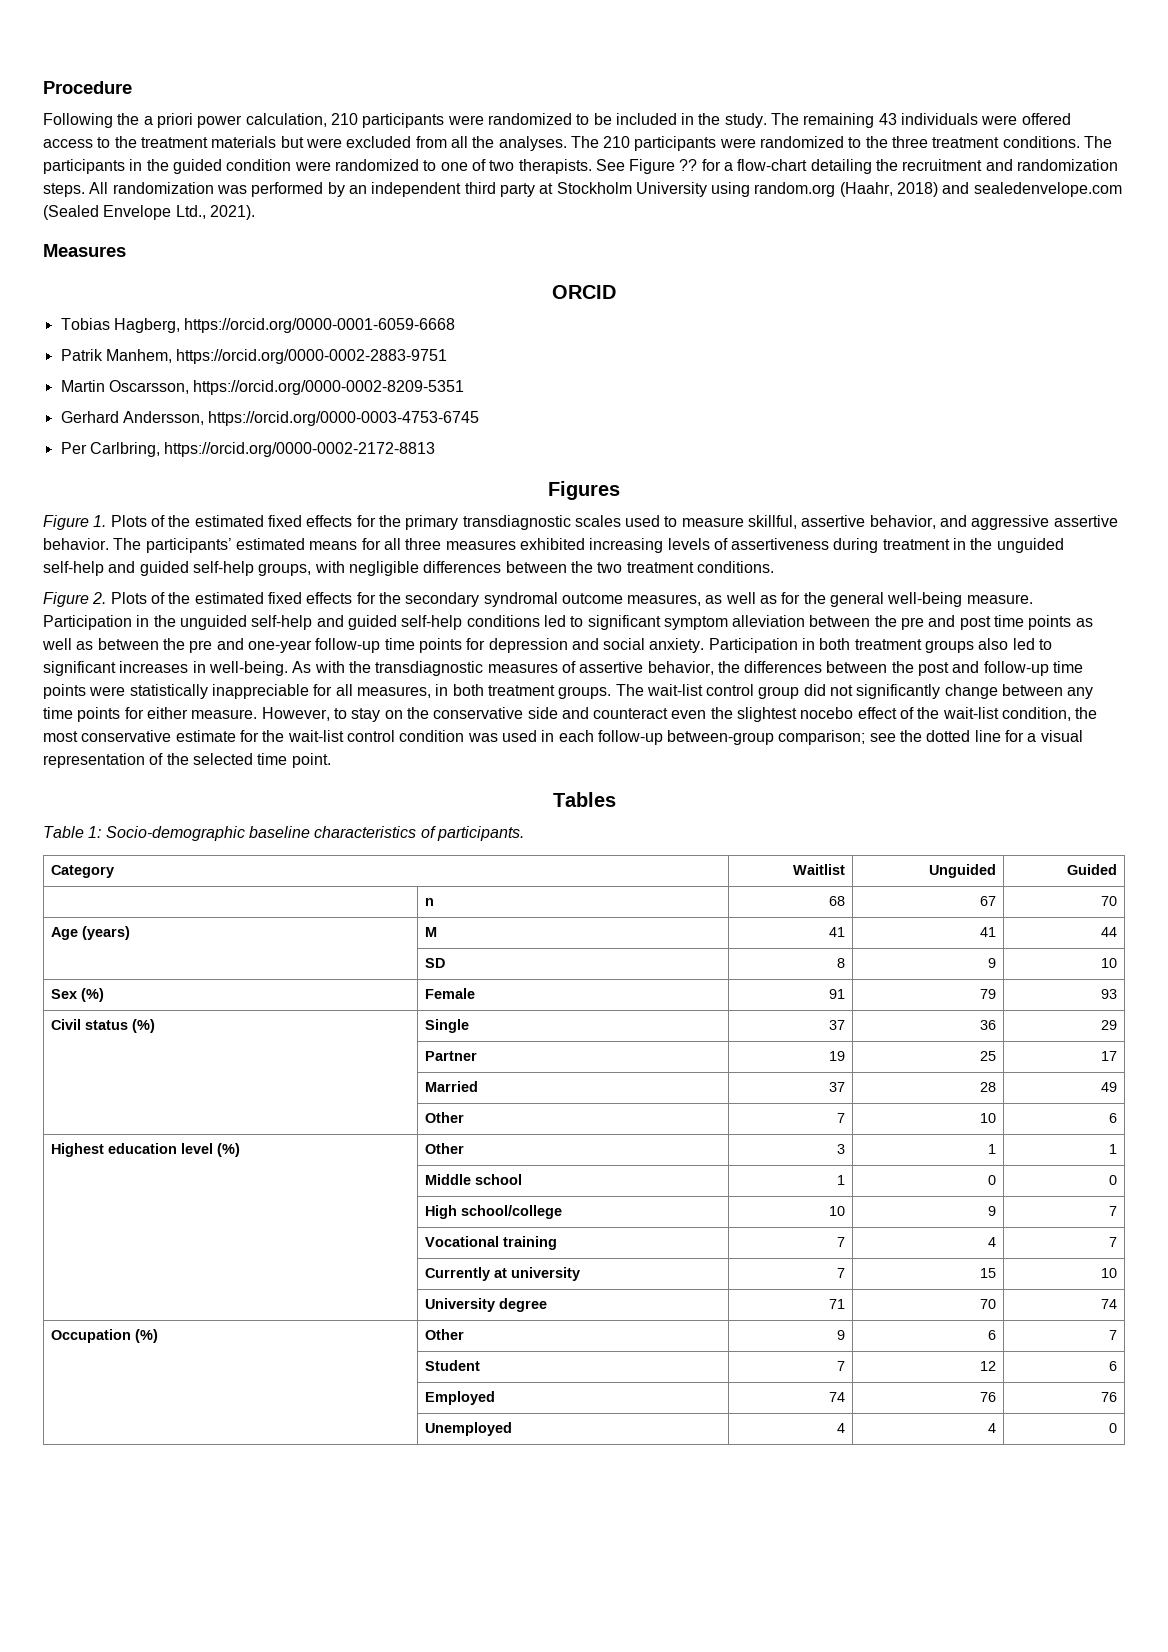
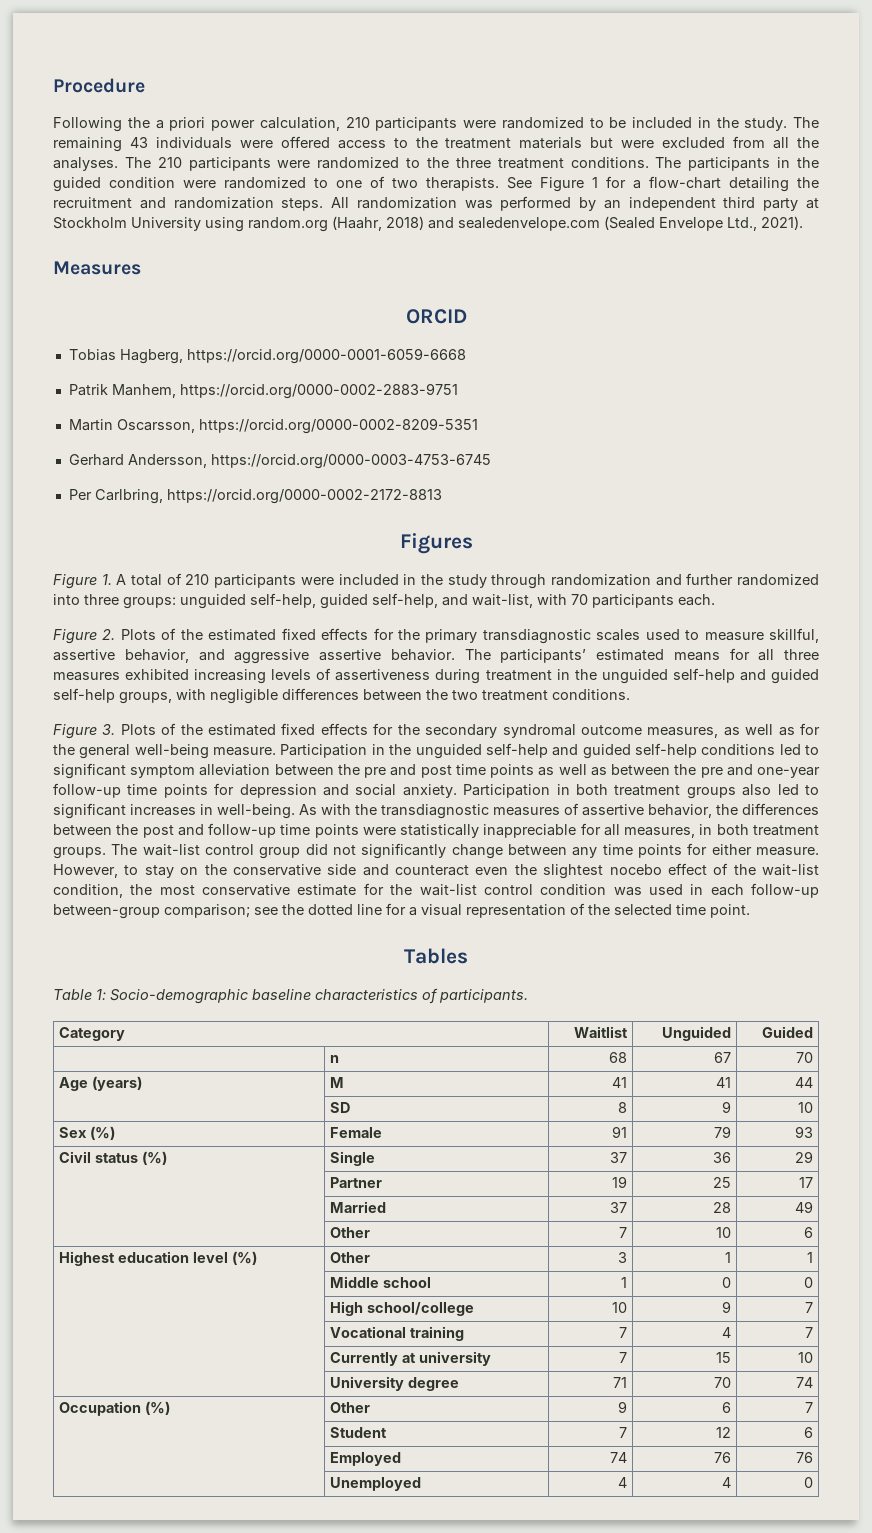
- See Figure ?? for a flow-chart detailing the recruitment and randomization steps.
+ See Figure 1 for a flow-chart detailing the recruitment and randomization steps.
- Figure 1. Plots of the estimated fixed effects for the primary transdiagnostic scales used to measure skillful, assertive behavior, and aggressive assertive behavior.
+ Figure 1. A total of 210 participants were included in the study through randomization and further randomized into three groups: unguided self-help, guided self-help, and wait-list, with 70 participants each.
+ Figure 2. Plots of the estimated fixed effects for the primary transdiagnostic scales used to measure skillful, assertive behavior, and aggressive assertive behavior.
- Figure 2. Plots of the estimated fixed effects for the secondary syndromal outcome measures, as well as for the general well-being measure.
+ Figure 3. Plots of the estimated fixed effects for the secondary syndromal outcome measures, as well as for the general well-being measure.

